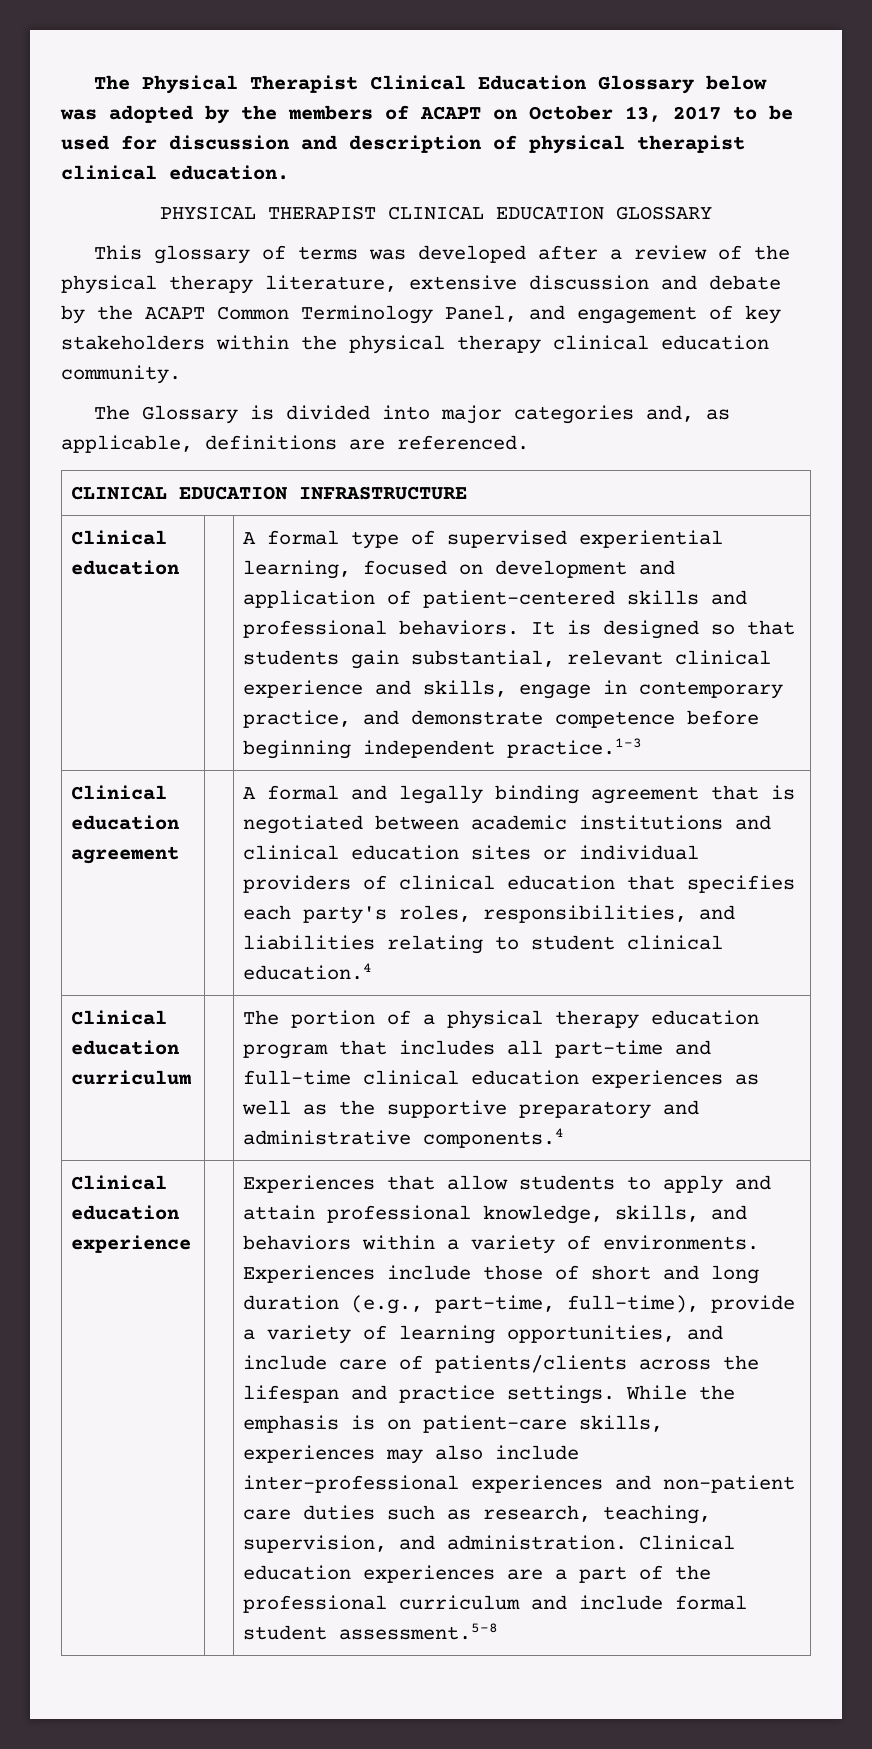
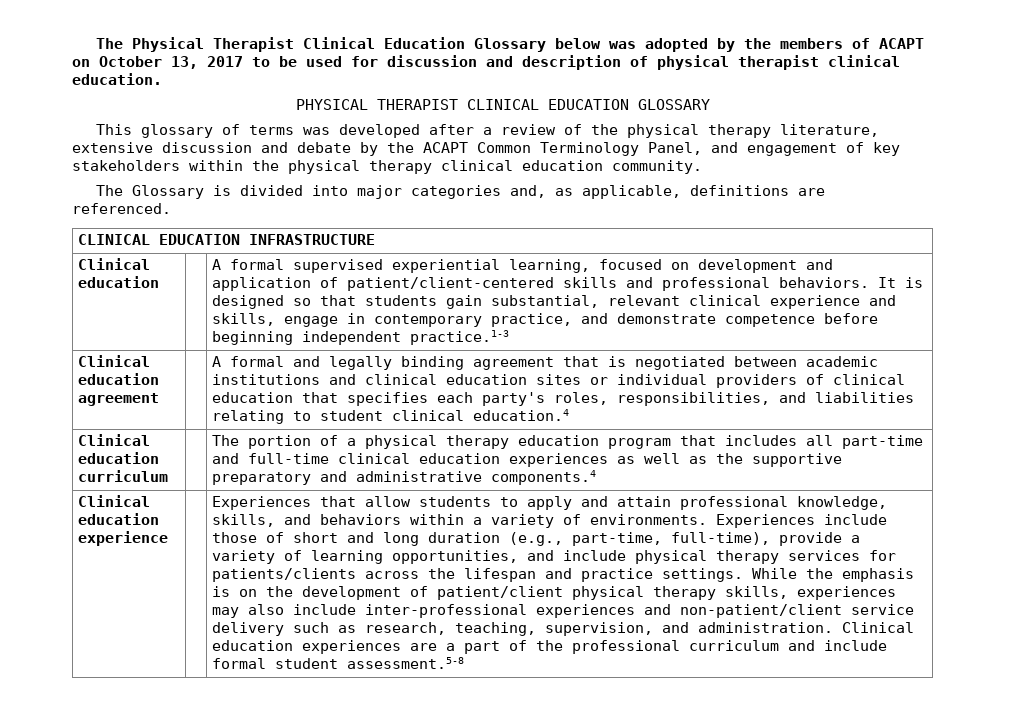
- A formal type of supervised experiential learning, focused on development and application of patient-centered skills and professional behaviors.
+ A formal supervised experiential learning, focused on development and application of patient/client-centered skills and professional behaviors.
- Experiences include those of short and long duration (e.g., part-time, full-time), provide a variety of learning opportunities, and include care of patients/clients across the lifespan and practice settings.
+ Experiences include those of short and long duration (e.g., part-time, full-time), provide a variety of learning opportunities, and include physical therapy services for patients/clients across the lifespan and practice settings.
- While the emphasis is on patient-care skills, experiences may also include inter-professional experiences and non-patient care duties such as research, teaching, supervision, and administration.
+ While the emphasis is on the development of patient/client physical therapy skills, experiences may also include inter-professional experiences and non-patient/client service delivery such as research, teaching, supervision, and administration.

